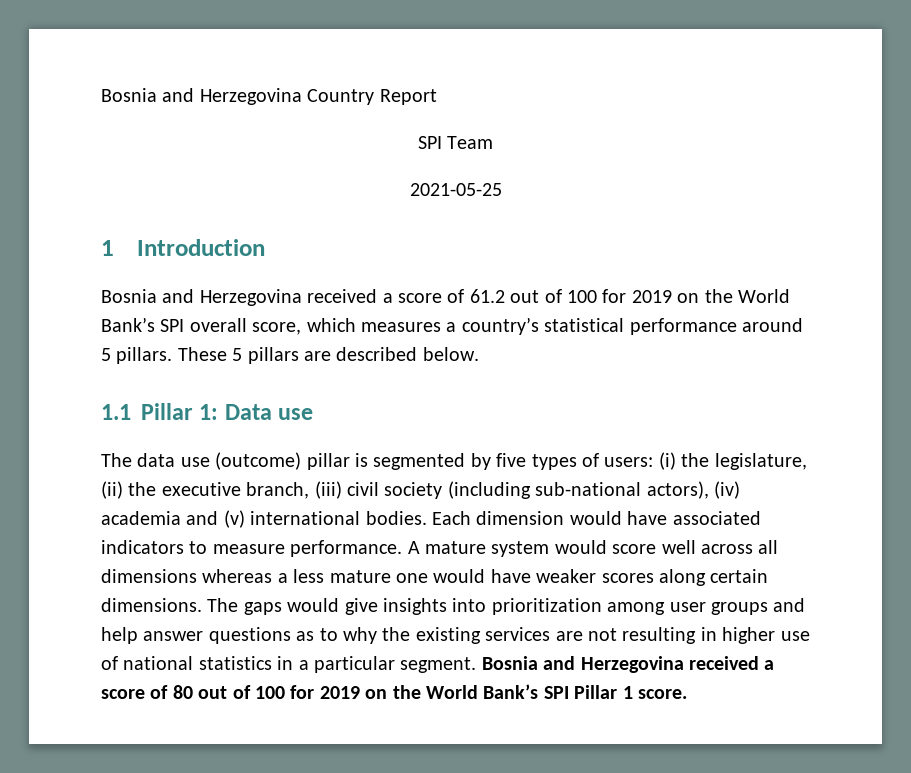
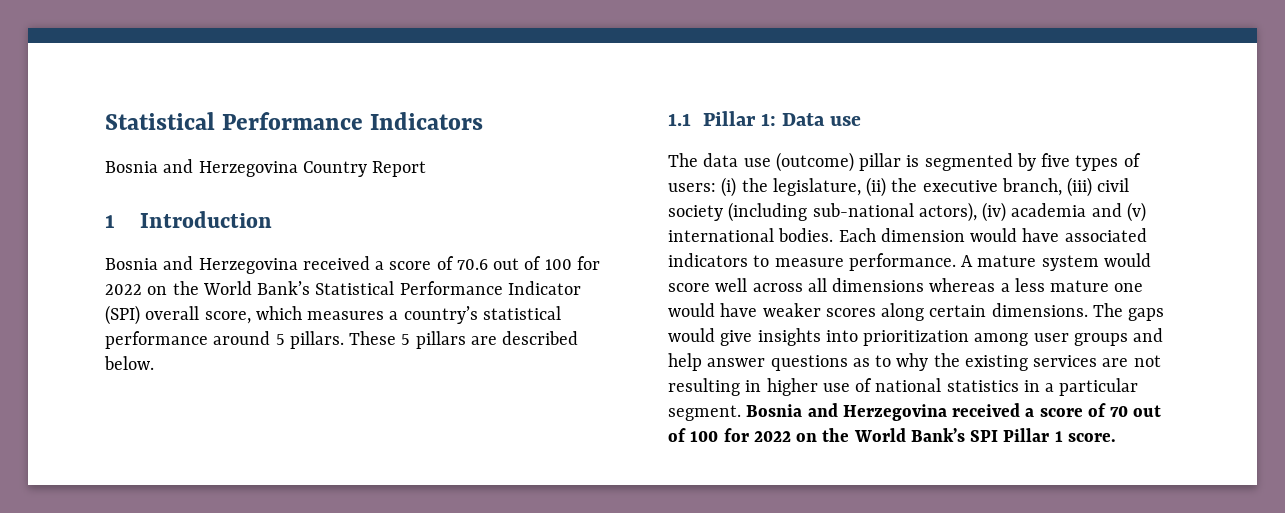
+ Statistical Performance Indicators
- SPI Team
- 2021-05-25
- Bosnia and Herzegovina received a score of 61.2 out of 100 for 2019 on the World Bank’s SPI overall score, which measures a country’s statistical performance around 5 pillars.
+ Bosnia and Herzegovina received a score of 70.6 out of 100 for 2022 on the World Bank’s Statistical Performance Indicator (SPI) overall score, which measures a country’s statistical performance around 5 pillars.
- Bosnia and Herzegovina received a score of 80 out of 100 for 2019 on the World Bank’s SPI Pillar 1 score.
+ Bosnia and Herzegovina received a score of 70 out of 100 for 2022 on the World Bank’s SPI Pillar 1 score.

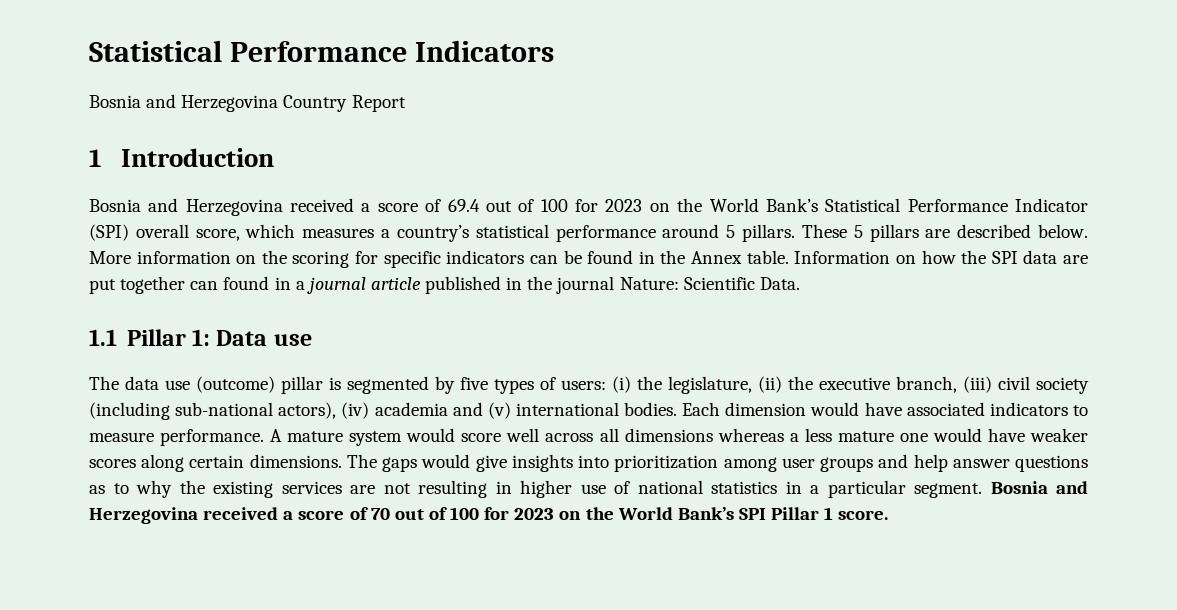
- Bosnia and Herzegovina received a score of 70.6 out of 100 for 2022 on the World Bank’s Statistical Performance Indicator (SPI) overall score, which measures a country’s statistical performance around 5 pillars.
+ Bosnia and Herzegovina received a score of 69.4 out of 100 for 2023 on the World Bank’s Statistical Performance Indicator (SPI) overall score, which measures a country’s statistical performance around 5 pillars.
+ More information on the scoring for specific indicators can be found in the Annex table. Information on how the SPI data are put together can found in a journal article published in the journal Nature: Scientific Data.
- Bosnia and Herzegovina received a score of 70 out of 100 for 2022 on the World Bank’s SPI Pillar 1 score.
+ Bosnia and Herzegovina received a score of 70 out of 100 for 2023 on the World Bank’s SPI Pillar 1 score.

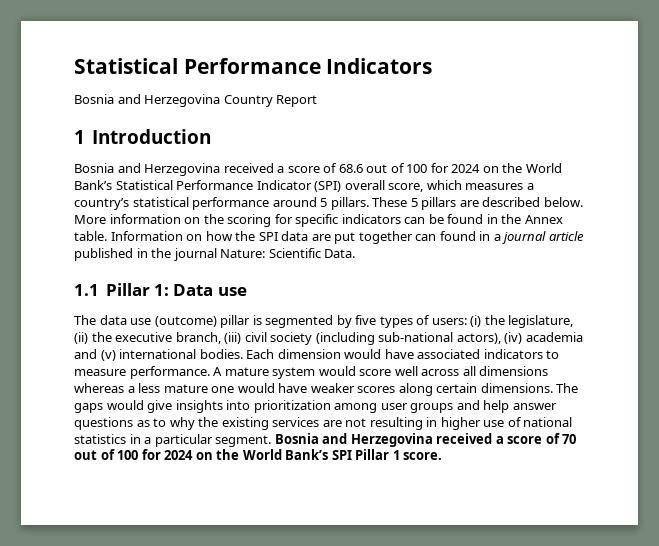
- Bosnia and Herzegovina received a score of 69.4 out of 100 for 2023 on the World Bank’s Statistical Performance Indicator (SPI) overall score, which measures a country’s statistical performance around 5 pillars.
+ Bosnia and Herzegovina received a score of 68.6 out of 100 for 2024 on the World Bank’s Statistical Performance Indicator (SPI) overall score, which measures a country’s statistical performance around 5 pillars.
- Bosnia and Herzegovina received a score of 70 out of 100 for 2023 on the World Bank’s SPI Pillar 1 score.
+ Bosnia and Herzegovina received a score of 70 out of 100 for 2024 on the World Bank’s SPI Pillar 1 score.

